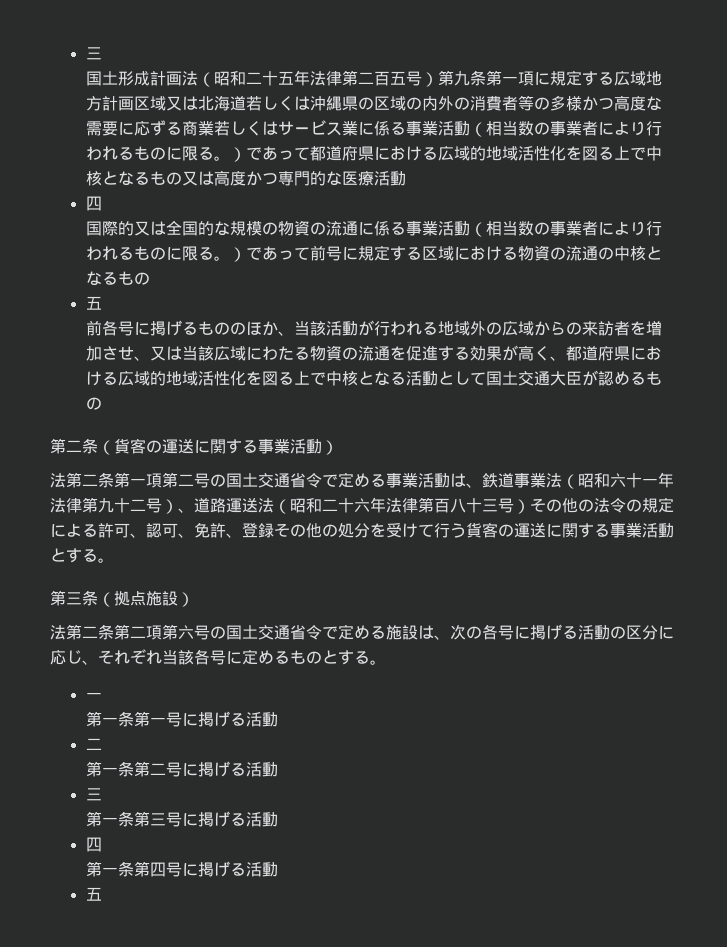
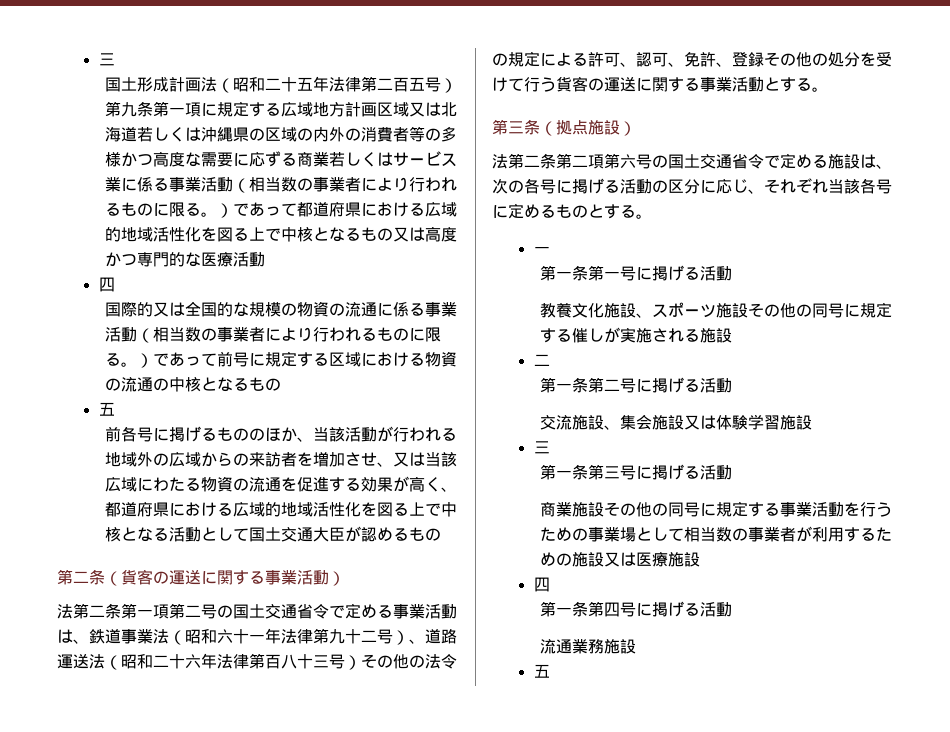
+ 教養文化施設、スポーツ施設その他の同号に規定する催しが実施される施設
+ 交流施設、集会施設又は体験学習施設
+ 商業施設その他の同号に規定する事業活動を行うための事業場として相当数の事業者が利用するための施設又は医療施設
+ 流通業務施設

